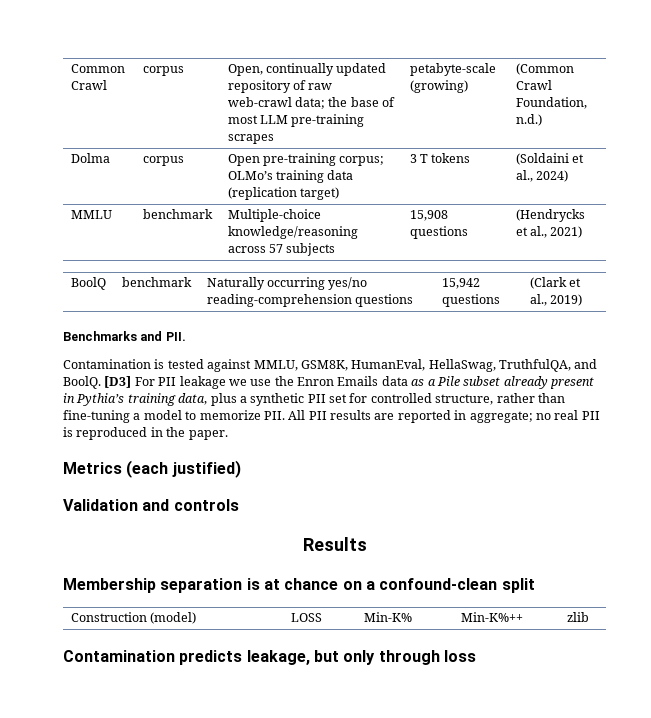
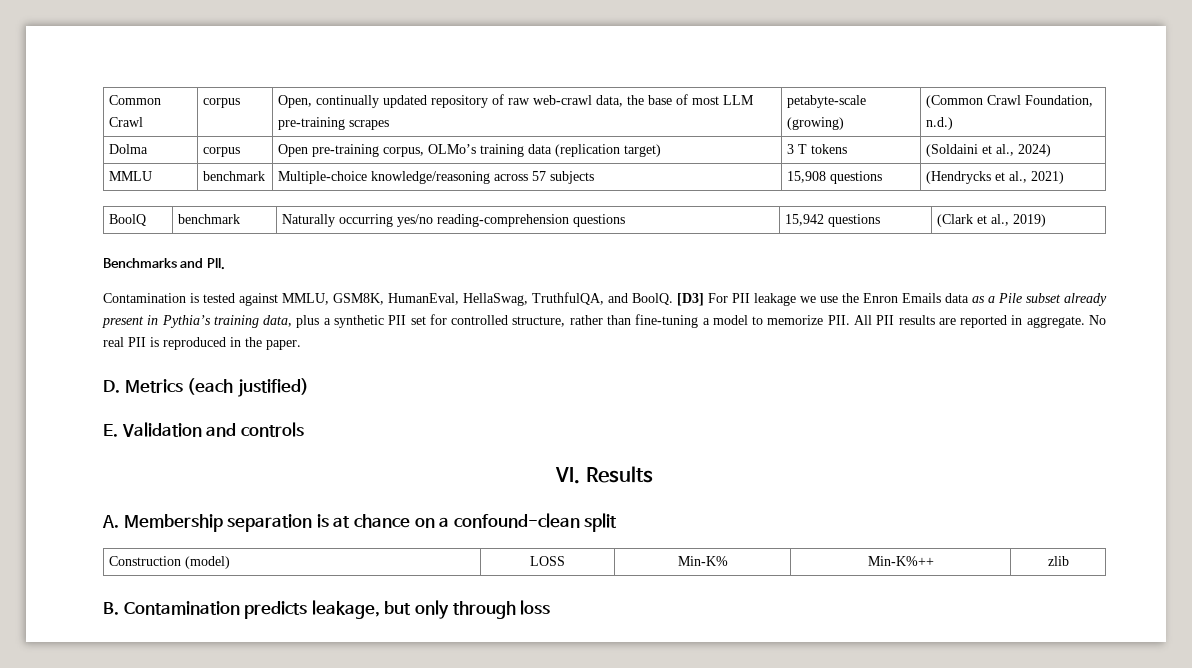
- Common Crawl | corpus | Open, continually updated repository of raw web-crawl data; the base of most LLM pre-training scrapes | petabyte-scale (growing) | (Common Crawl Foundation, n.d.)
+ Common Crawl | corpus | Open, continually updated repository of raw web-crawl data, the base of most LLM pre-training scrapes | petabyte-scale (growing) | (Common Crawl Foundation, n.d.)
- Dolma | corpus | Open pre-training corpus; OLMo’s training data (replication target) | 3 T tokens | (Soldaini et al., 2024)
+ Dolma | corpus | Open pre-training corpus, OLMo’s training data (replication target) | 3 T tokens | (Soldaini et al., 2024)
- [D3] For PII leakage we use the Enron Emails data as a Pile subset already present in Pythia’s training data, plus a synthetic PII set for controlled structure, rather than fine-tuning a model to memorize PII. All PII results are reported in aggregate; no real PII is reproduced in the paper.
+ [D3] For PII leakage we use the Enron Emails data as a Pile subset already present in Pythia’s training data, plus a synthetic PII set for controlled structure, rather than fine-tuning a model to memorize PII. All PII results are reported in aggregate. No real PII is reproduced in the paper.
- Metrics (each justified)
+ D. Metrics (each justified)
- Validation and controls
+ E. Validation and controls
- Results
+ VI. Results
- Membership separation is at chance on a confound-clean split
+ A. Membership separation is at chance on a confound-clean split
- Contamination predicts leakage, but only through loss
+ B. Contamination predicts leakage, but only through loss

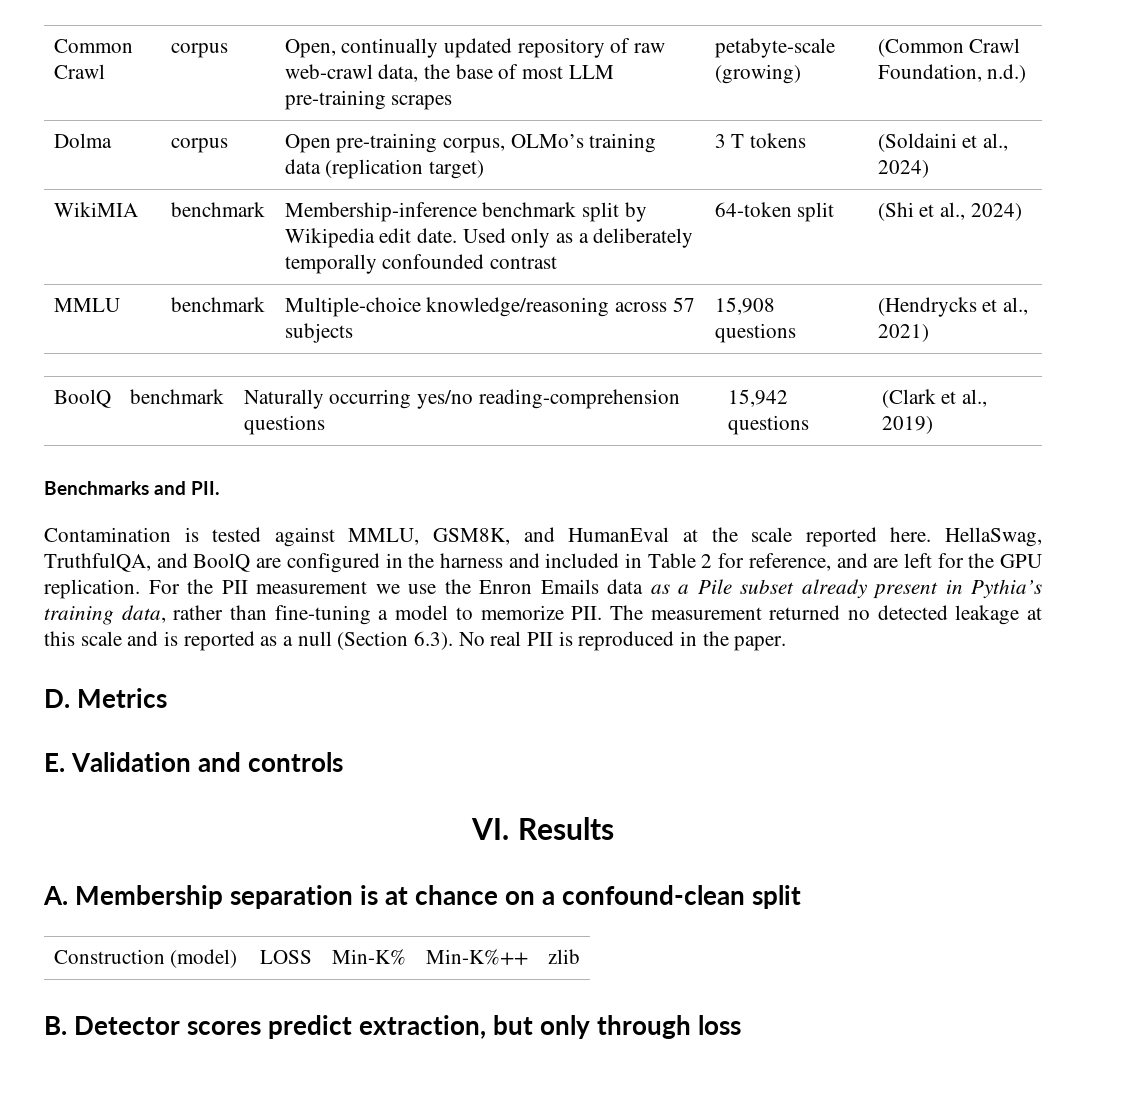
+ WikiMIA | benchmark | Membership-inference benchmark split by Wikipedia edit date. Used only as a deliberately temporally confounded contrast | 64-token split | (Shi et al., 2024)
- Contamination is tested against MMLU, GSM8K, HumanEval, HellaSwag, TruthfulQA, and BoolQ. [D3] For PII leakage we use the Enron Emails data as a Pile subset already present in Pythia’s training data, plus a synthetic PII set for controlled structure, rather than fine-tuning a model to memorize PII. All PII results are reported in aggregate. No real PII is reproduced in the paper.
+ Contamination is tested against MMLU, GSM8K, and HumanEval at the scale reported here. HellaSwag, TruthfulQA, and BoolQ are configured in the harness and included in Table 2 for reference, and are left for the GPU replication. For the PII measurement we use the Enron Emails data as a Pile subset already present in Pythia’s training data, rather than fine-tuning a model to memorize PII. The measurement returned no detected leakage at this scale and is reported as a null (Section 6.3). No real PII is reproduced in the paper.
- D. Metrics (each justified)
+ D. Metrics
- B. Contamination predicts leakage, but only through loss
+ B. Detector scores predict extraction, but only through loss

